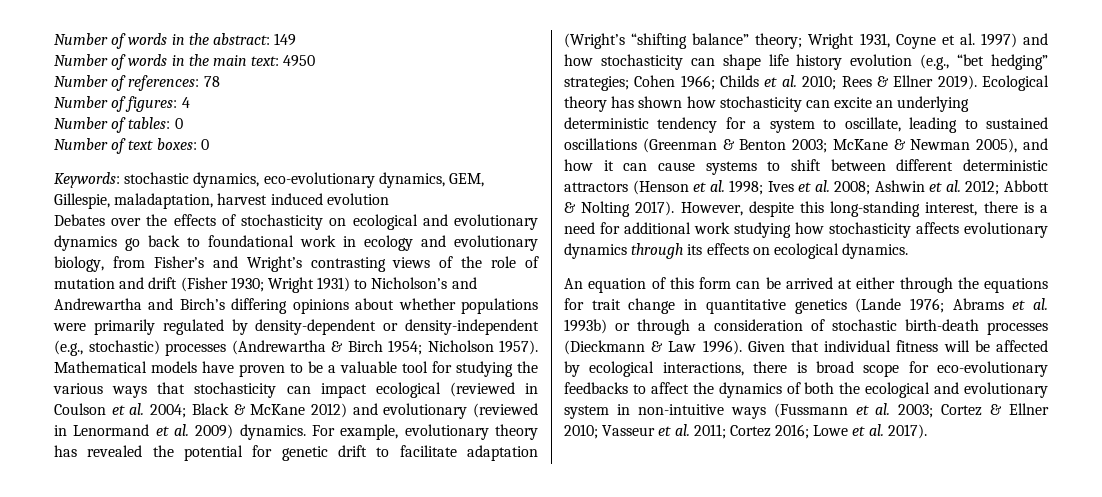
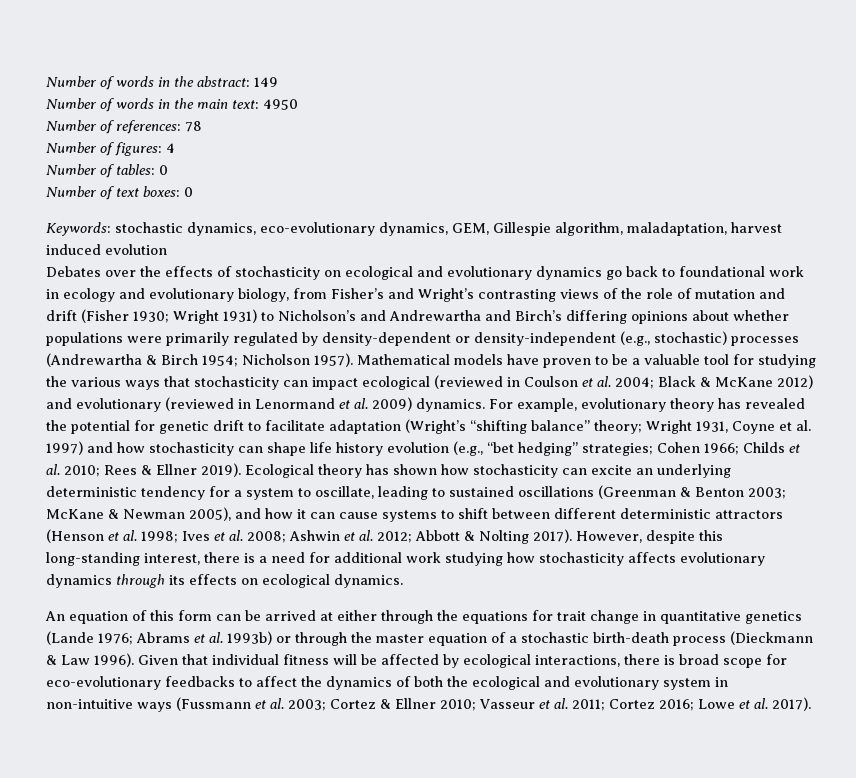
- Keywords: stochastic dynamics, eco-evolutionary dynamics, GEM, Gillespie, maladaptation, harvest induced evolution
+ Keywords: stochastic dynamics, eco-evolutionary dynamics, GEM, Gillespie algorithm, maladaptation, harvest induced evolution
- An equation of this form can be arrived at either through the equations for trait change in quantitative genetics (Lande 1976; Abrams et al. 1993b) or through a consideration of stochastic birth-death processes (Dieckmann & Law 1996).
+ An equation of this form can be arrived at either through the equations for trait change in quantitative genetics (Lande 1976; Abrams et al. 1993b) or through the master equation of a stochastic birth-death process (Dieckmann & Law 1996).

